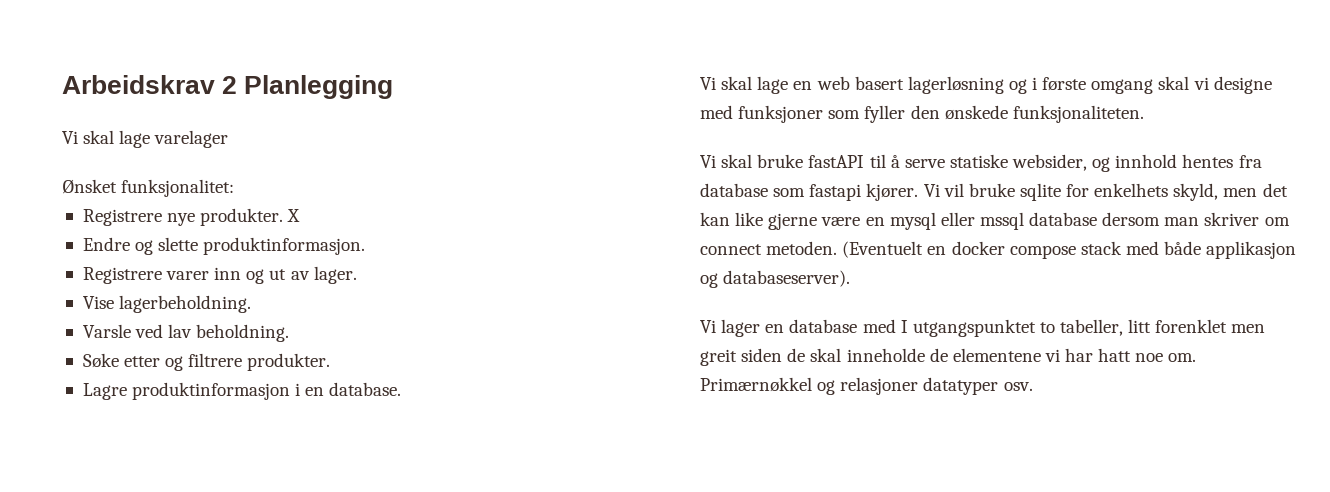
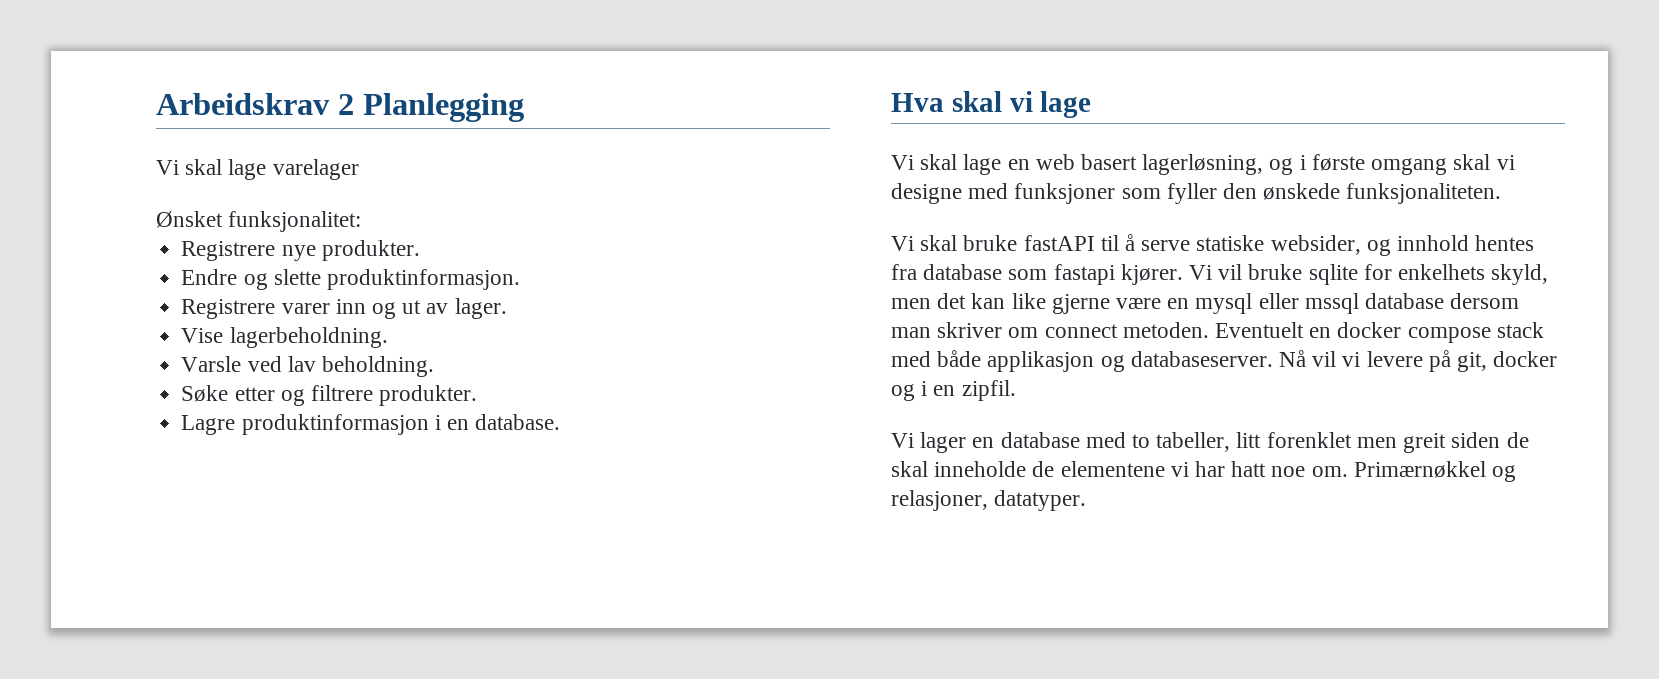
- X
+ Hva skal vi lage
- Vi skal lage en web basert lagerløsning og i første omgang skal vi designe med funksjoner som fyller den ønskede funksjonaliteten.
+ Vi skal lage en web basert lagerløsning, og i første omgang skal vi designe med funksjoner som fyller den ønskede funksjonaliteten.
- (Eventuelt en docker compose stack med både applikasjon og databaseserver).
+ Eventuelt en docker compose stack med både applikasjon og databaseserver. Nå vil vi levere på git, docker og i en zipfil.
- Vi lager en database med I utgangspunktet to tabeller, litt forenklet men greit siden de skal inneholde de elementene vi har hatt noe om.
+ Vi lager en database med to tabeller, litt forenklet men greit siden de skal inneholde de elementene vi har hatt noe om.
- Primærnøkkel og relasjoner datatyper osv.
+ Primærnøkkel og relasjoner, datatyper.

